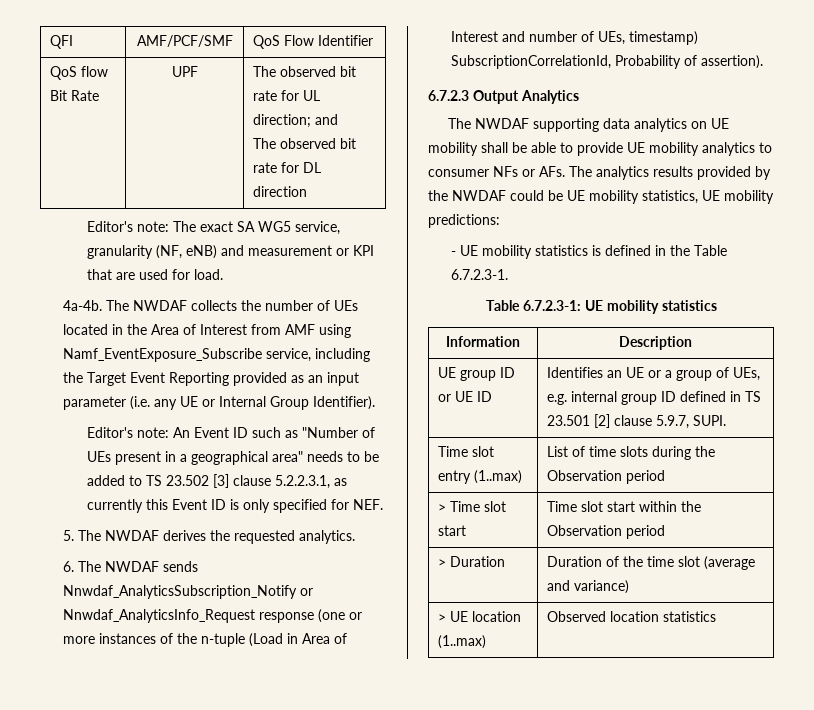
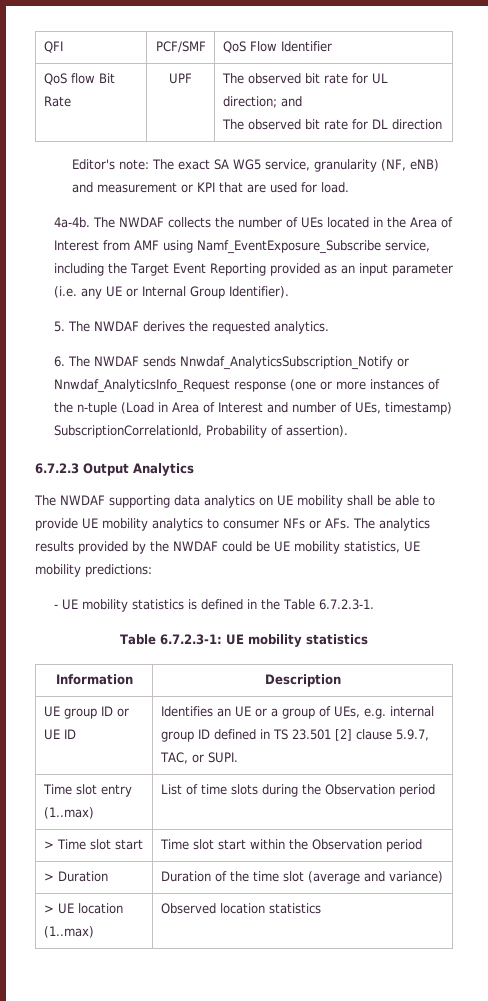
- QFI | AMF/PCF/SMF | QoS Flow Identifier
+ QFI | PCF/SMF | QoS Flow Identifier
- Editor's note: An Event ID such as "Number of UEs present in a geographical area" needs to be added to TS 23.502 [3] clause 5.2.2.3.1, as currently this Event ID is only specified for NEF.
- UE group ID or UE ID | Identifies an UE or a group of UEs, e.g. internal group ID defined in TS 23.501 [2] clause 5.9.7, SUPI.
+ UE group ID or UE ID | Identifies an UE or a group of UEs, e.g. internal group ID defined in TS 23.501 [2] clause 5.9.7, TAC, or SUPI.

